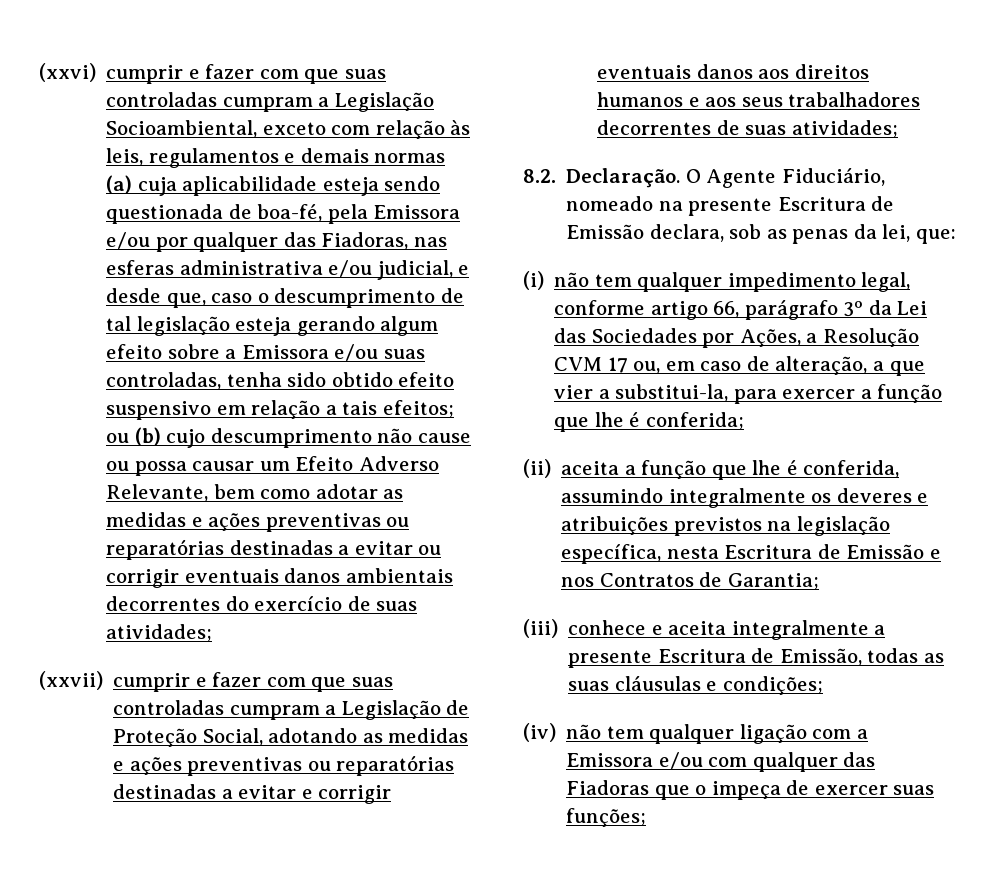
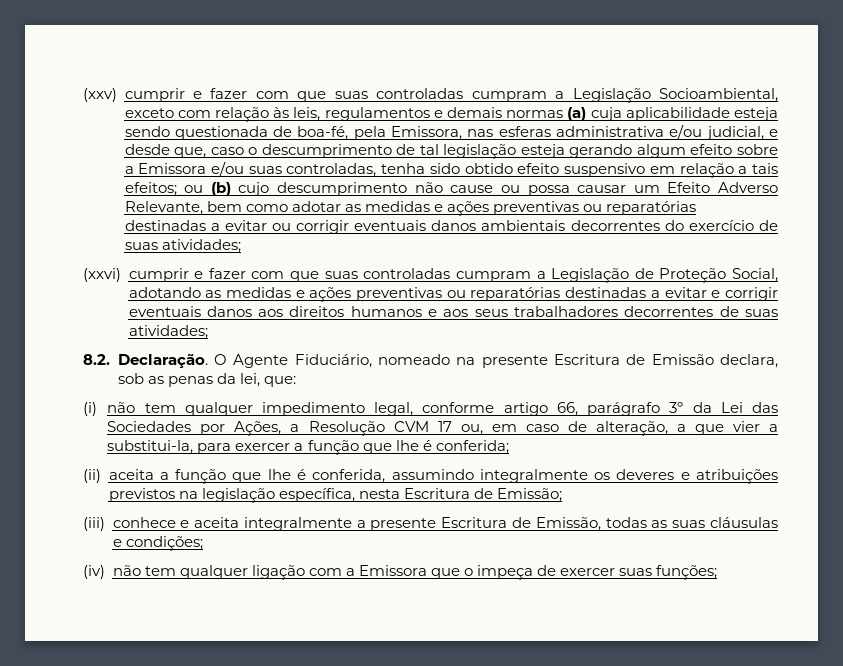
- (xxvi) cumprir e fazer com que suas controladas cumpram a Legislação Socioambiental, exceto com relação às leis, regulamentos e demais normas (a) cuja aplicabilidade esteja sendo questionada de boa-fé, pela Emissora e/ou por qualquer das Fiadoras, nas esferas administrativa e/ou judicial, e desde que, caso o descumprimento de tal legislação esteja gerando algum efeito sobre a Emissora e/ou suas controladas, tenha sido obtido efeito suspensivo em relação a tais efeitos;
+ (xxv) cumprir e fazer com que suas controladas cumpram a Legislação Socioambiental, exceto com relação às leis, regulamentos e demais normas (a) cuja aplicabilidade esteja sendo questionada de boa-fé, pela Emissora, nas esferas administrativa e/ou judicial, e desde que, caso o descumprimento de tal legislação esteja gerando algum efeito sobre a Emissora e/ou suas controladas, tenha sido obtido efeito suspensivo em relação a tais efeitos;
- (xxvii) cumprir e fazer com que suas controladas cumpram a Legislação de Proteção Social, adotando as medidas e ações preventivas ou reparatórias destinadas a evitar e corrigir eventuais danos aos direitos humanos e aos seus trabalhadores decorrentes de suas atividades;
+ (xxvi) cumprir e fazer com que suas controladas cumpram a Legislação de Proteção Social, adotando as medidas e ações preventivas ou reparatórias destinadas a evitar e corrigir eventuais danos aos direitos humanos e aos seus trabalhadores decorrentes de suas atividades;
- (ii) aceita a função que lhe é conferida, assumindo integralmente os deveres e atribuições previstos na legislação específica, nesta Escritura de Emissão e nos Contratos de Garantia;
+ (ii) aceita a função que lhe é conferida, assumindo integralmente os deveres e atribuições previstos na legislação específica, nesta Escritura de Emissão;
- (iv) não tem qualquer ligação com a Emissora e/ou com qualquer das Fiadoras que o impeça de exercer suas funções;
+ (iv) não tem qualquer ligação com a Emissora que o impeça de exercer suas funções;

